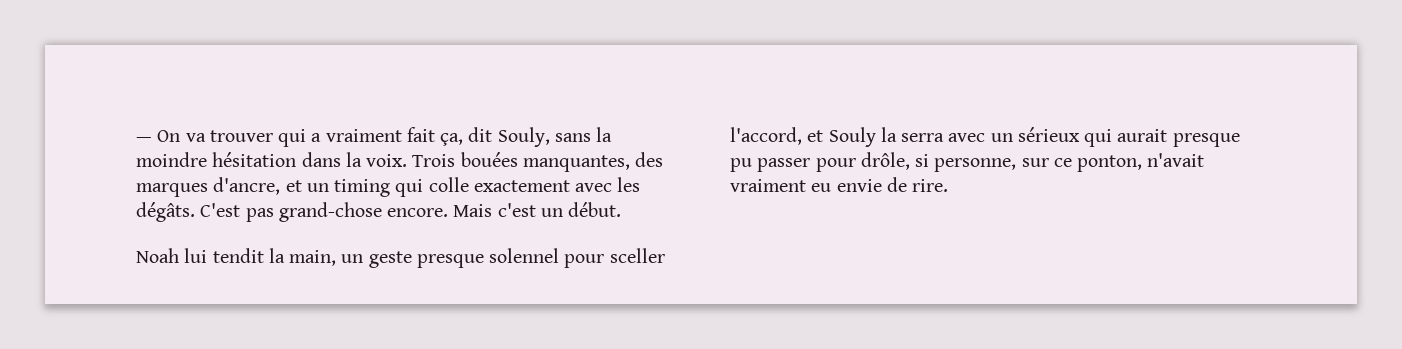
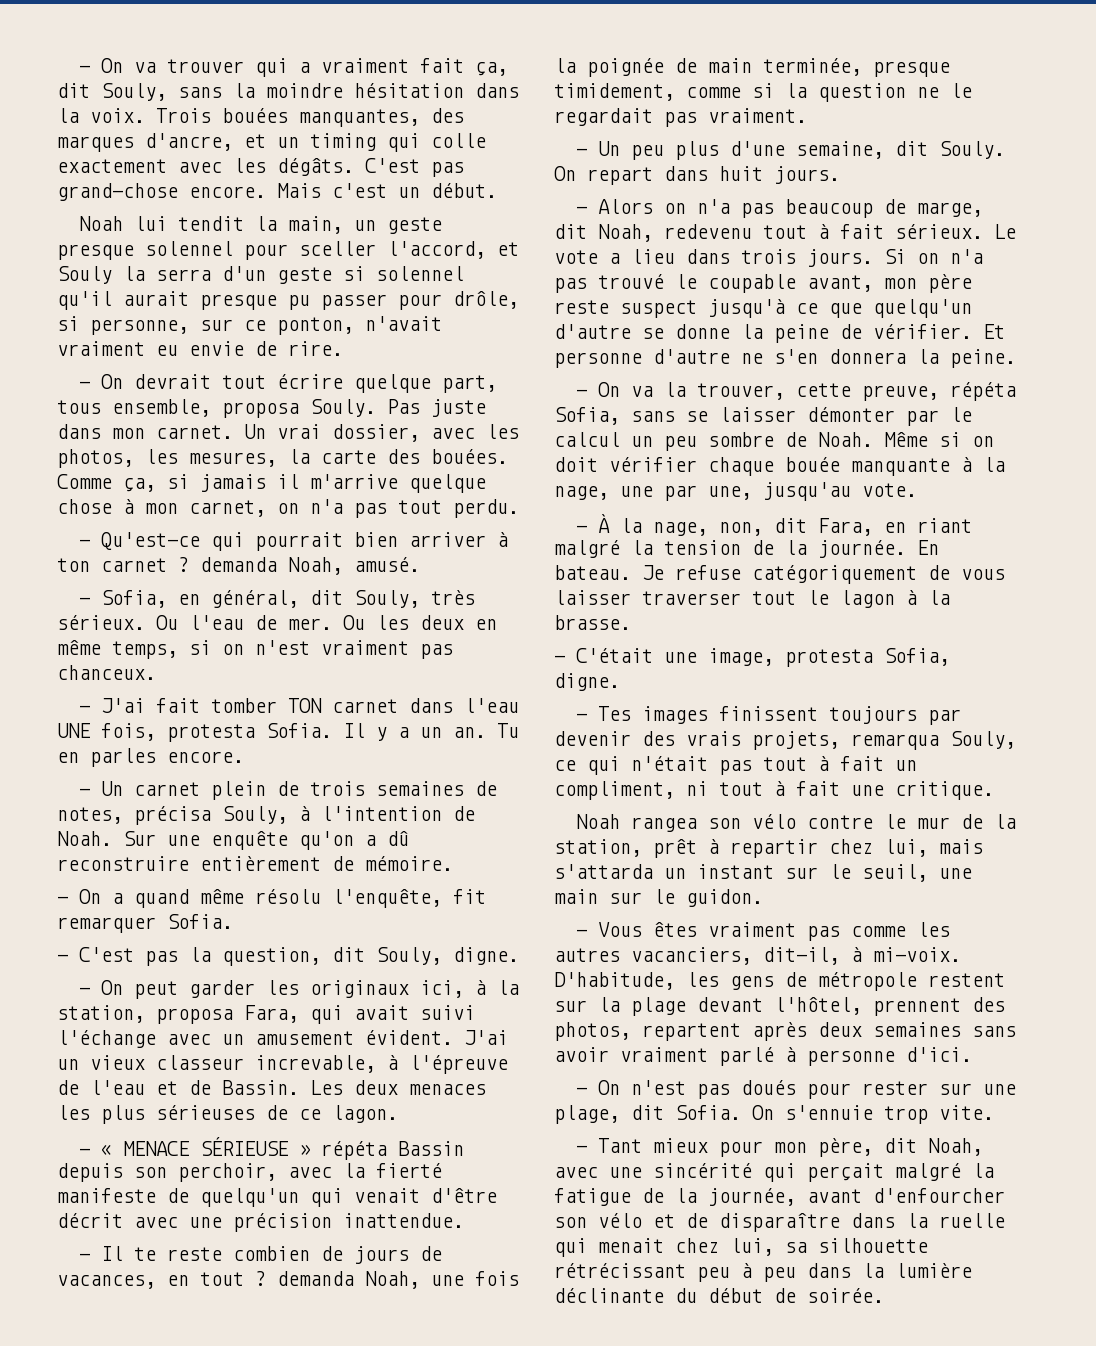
- Noah lui tendit la main, un geste presque solennel pour sceller l'accord, et Souly la serra avec un sérieux qui aurait presque pu passer pour drôle, si personne, sur ce ponton, n'avait vraiment eu envie de rire.
+ Noah lui tendit la main, un geste presque solennel pour sceller l'accord, et Souly la serra d'un geste si solennel qu'il aurait presque pu passer pour drôle, si personne, sur ce ponton, n'avait vraiment eu envie de rire.
+ — On devrait tout écrire quelque part, tous ensemble, proposa Souly. Pas juste dans mon carnet. Un vrai dossier, avec les photos, les mesures, la carte des bouées. Comme ça, si jamais il m'arrive quelque chose à mon carnet, on n'a pas tout perdu.
+ — Qu'est-ce qui pourrait bien arriver à ton carnet ? demanda Noah, amusé.
+ — Sofia, en général, dit Souly, très sérieux. Ou l'eau de mer. Ou les deux en même temps, si on n'est vraiment pas chanceux.
+ — J'ai fait tomber TON carnet dans l'eau UNE fois, protesta Sofia. Il y a un an. Tu en parles encore.
+ — Un carnet plein de trois semaines de notes, précisa Souly, à l'intention de Noah. Sur une enquête qu'on a dû reconstruire entièrement de mémoire.
+ — On a quand même résolu l'enquête, fit remarquer Sofia.
+ — C'est pas la question, dit Souly, digne.
+ — On peut garder les originaux ici, à la station, proposa Fara, qui avait suivi l'échange avec un amusement évident. J'ai un vieux classeur increvable, à l'épreuve de l'eau et de Bassin. Les deux menaces les plus sérieuses de ce lagon.
+ — « MENACE SÉRIEUSE » répéta Bassin depuis son perchoir, avec la fierté manifeste de quelqu'un qui venait d'être décrit avec une précision inattendue.
+ — Il te reste combien de jours de vacances, en tout ? demanda Noah, une fois la poignée de main terminée, presque timidement, comme si la question ne le regardait pas vraiment.
+ — Un peu plus d'une semaine, dit Souly. On repart dans huit jours.
+ — Alors on n'a pas beaucoup de marge, dit Noah, redevenu tout à fait sérieux. Le vote a lieu dans trois jours. Si on n'a pas trouvé le coupable avant, mon père reste suspect jusqu'à ce que quelqu'un d'autre se donne la peine de vérifier. Et personne d'autre ne s'en donnera la peine.
+ — On va la trouver, cette preuve, répéta Sofia, sans se laisser démonter par le calcul un peu sombre de Noah. Même si on doit vérifier chaque bouée manquante à la nage, une par une, jusqu'au vote.
+ — À la nage, non, dit Fara, en riant malgré la tension de la journée. En bateau. Je refuse catégoriquement de vous laisser traverser tout le lagon à la brasse.
+ — C'était une image, protesta Sofia, digne.
+ — Tes images finissent toujours par devenir des vrais projets, remarqua Souly, ce qui n'était pas tout à fait un compliment, ni tout à fait une critique.
+ Noah rangea son vélo contre le mur de la station, prêt à repartir chez lui, mais s'attarda un instant sur le seuil, une main sur le guidon.
+ — Vous êtes vraiment pas comme les autres vacanciers, dit-il, à mi-voix. D'habitude, les gens de métropole restent sur la plage devant l'hôtel, prennent des photos, repartent après deux semaines sans avoir vraiment parlé à personne d'ici.
+ — On n'est pas doués pour rester sur une plage, dit Sofia. On s'ennuie trop vite.
+ — Tant mieux pour mon père, dit Noah, avec une sincérité qui perçait malgré la fatigue de la journée, avant d'enfourcher son vélo et de disparaître dans la ruelle qui menait chez lui, sa silhouette rétrécissant peu à peu dans la lumière déclinante du début de soirée.

